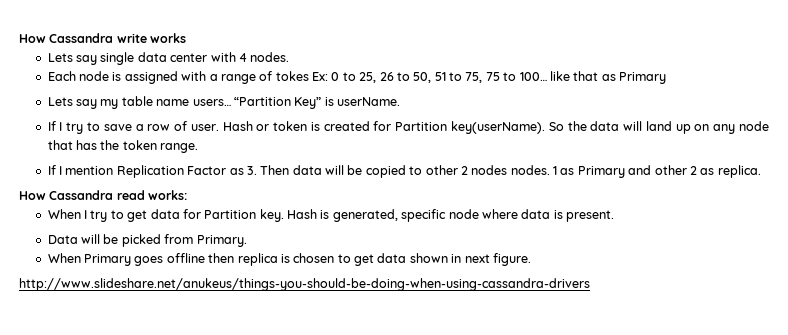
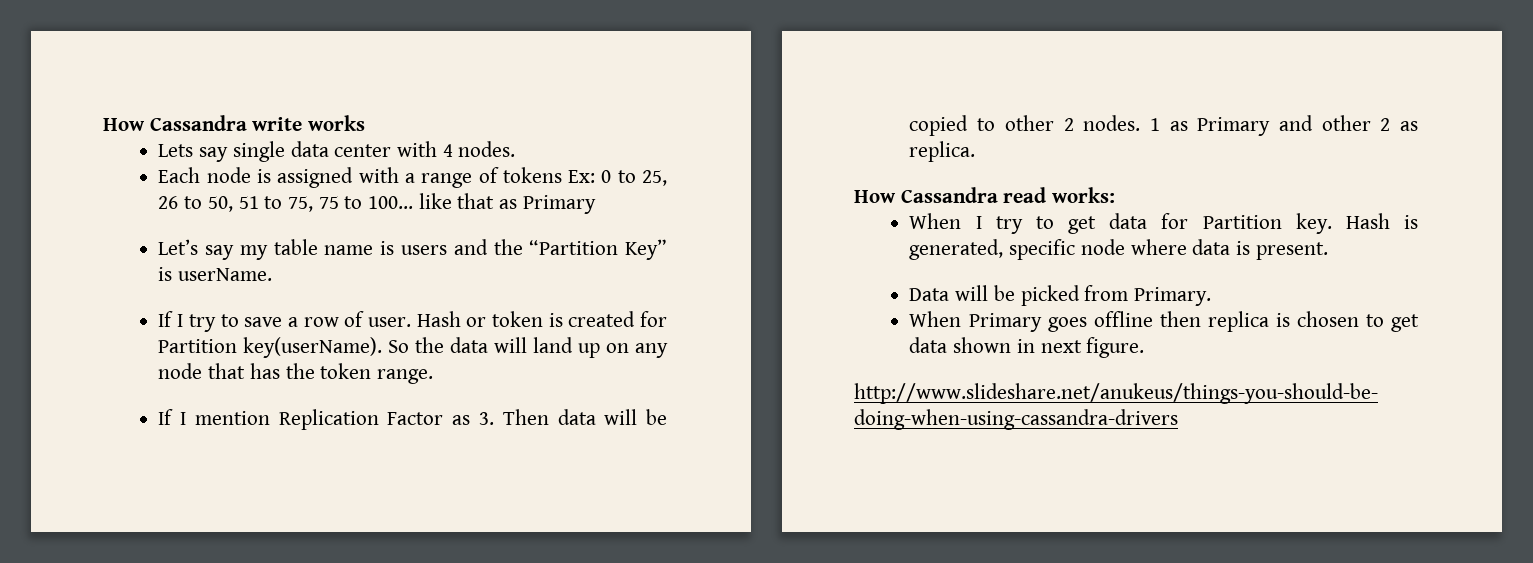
- Each node is assigned with a range of tokes Ex: 0 to 25, 26 to 50, 51 to 75, 75 to 100… like that as Primary
+ Each node is assigned with a range of tokens Ex: 0 to 25, 26 to 50, 51 to 75, 75 to 100… like that as Primary
- Lets say my table name users… “Partition Key” is userName.
+ Let’s say my table name is users and the “Partition Key” is userName.
- If I mention Replication Factor as 3. Then data will be copied to other 2 nodes nodes.
+ If I mention Replication Factor as 3. Then data will be copied to other 2 nodes.

